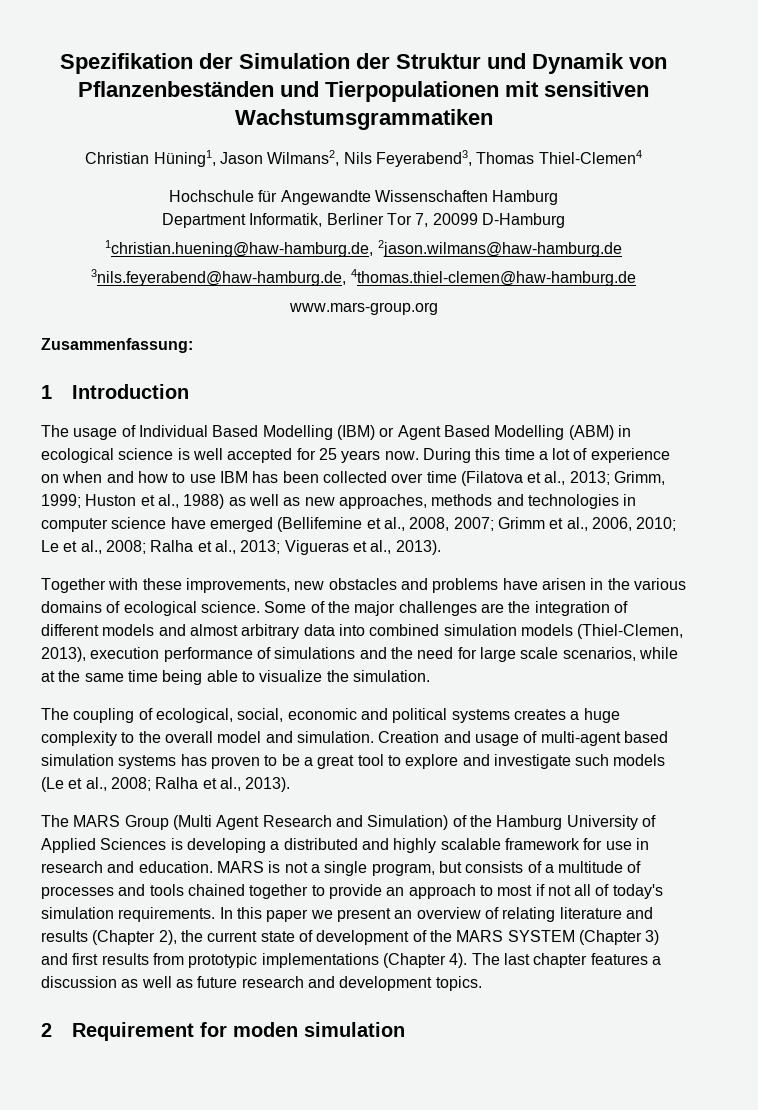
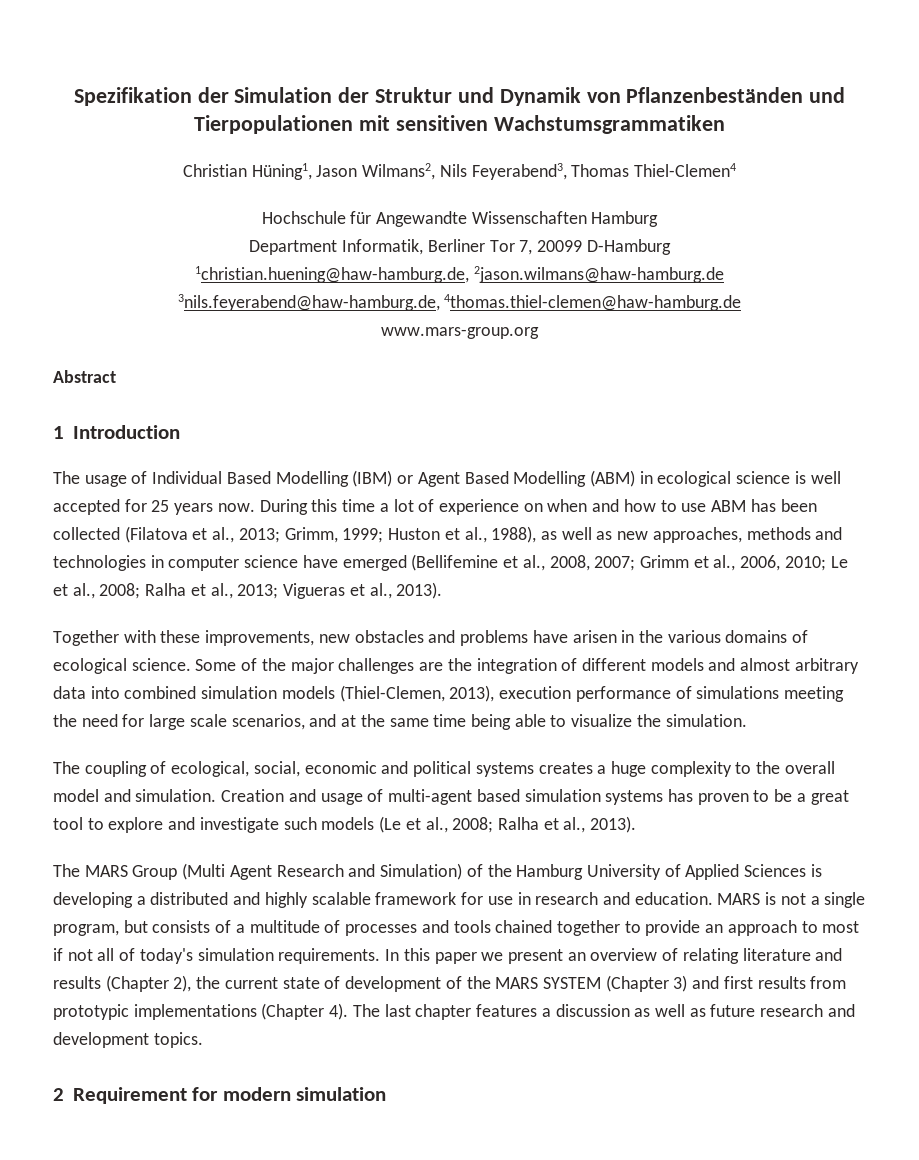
- Zusammenfassung:
+ Abstract
- During this time a lot of experience on when and how to use IBM has been collected over time (Filatova et al., 2013; Grimm, 1999; Huston et al., 1988) as well as new approaches, methods and technologies in computer science have emerged (Bellifemine et al., 2008, 2007; Grimm et al., 2006, 2010; Le et al., 2008; Ralha et al., 2013; Vigueras et al., 2013).
+ During this time a lot of experience on when and how to use ABM has been collected (Filatova et al., 2013; Grimm, 1999; Huston et al., 1988), as well as new approaches, methods and technologies in computer science have emerged (Bellifemine et al., 2008, 2007; Grimm et al., 2006, 2010; Le et al., 2008; Ralha et al., 2013; Vigueras et al., 2013).
- Some of the major challenges are the integration of different models and almost arbitrary data into combined simulation models (Thiel-Clemen, 2013), execution performance of simulations and the need for large scale scenarios, while at the same time being able to visualize the simulation.
+ Some of the major challenges are the integration of different models and almost arbitrary data into combined simulation models (Thiel-Clemen, 2013), execution performance of simulations meeting the need for large scale scenarios, and at the same time being able to visualize the simulation.
- 2 Requirement for moden simulation
+ 2 Requirement for modern simulation

